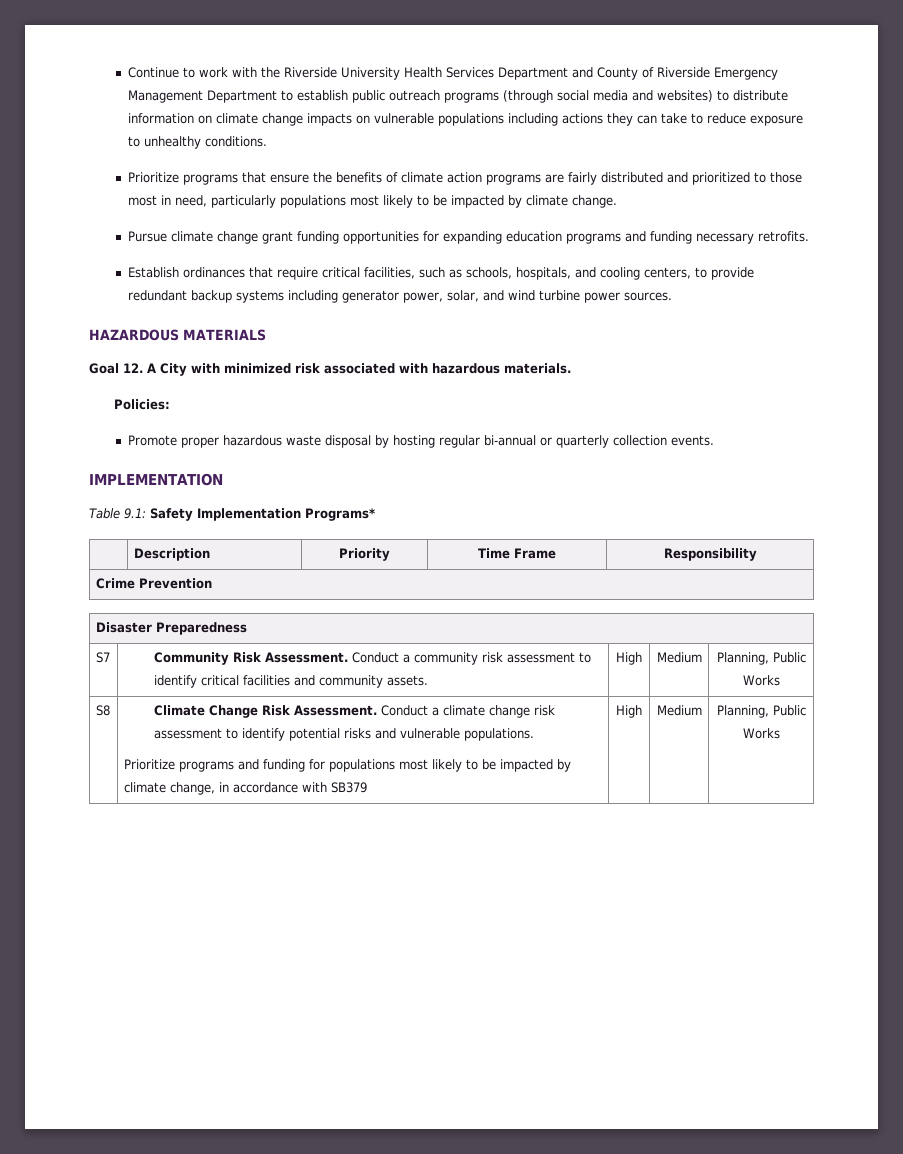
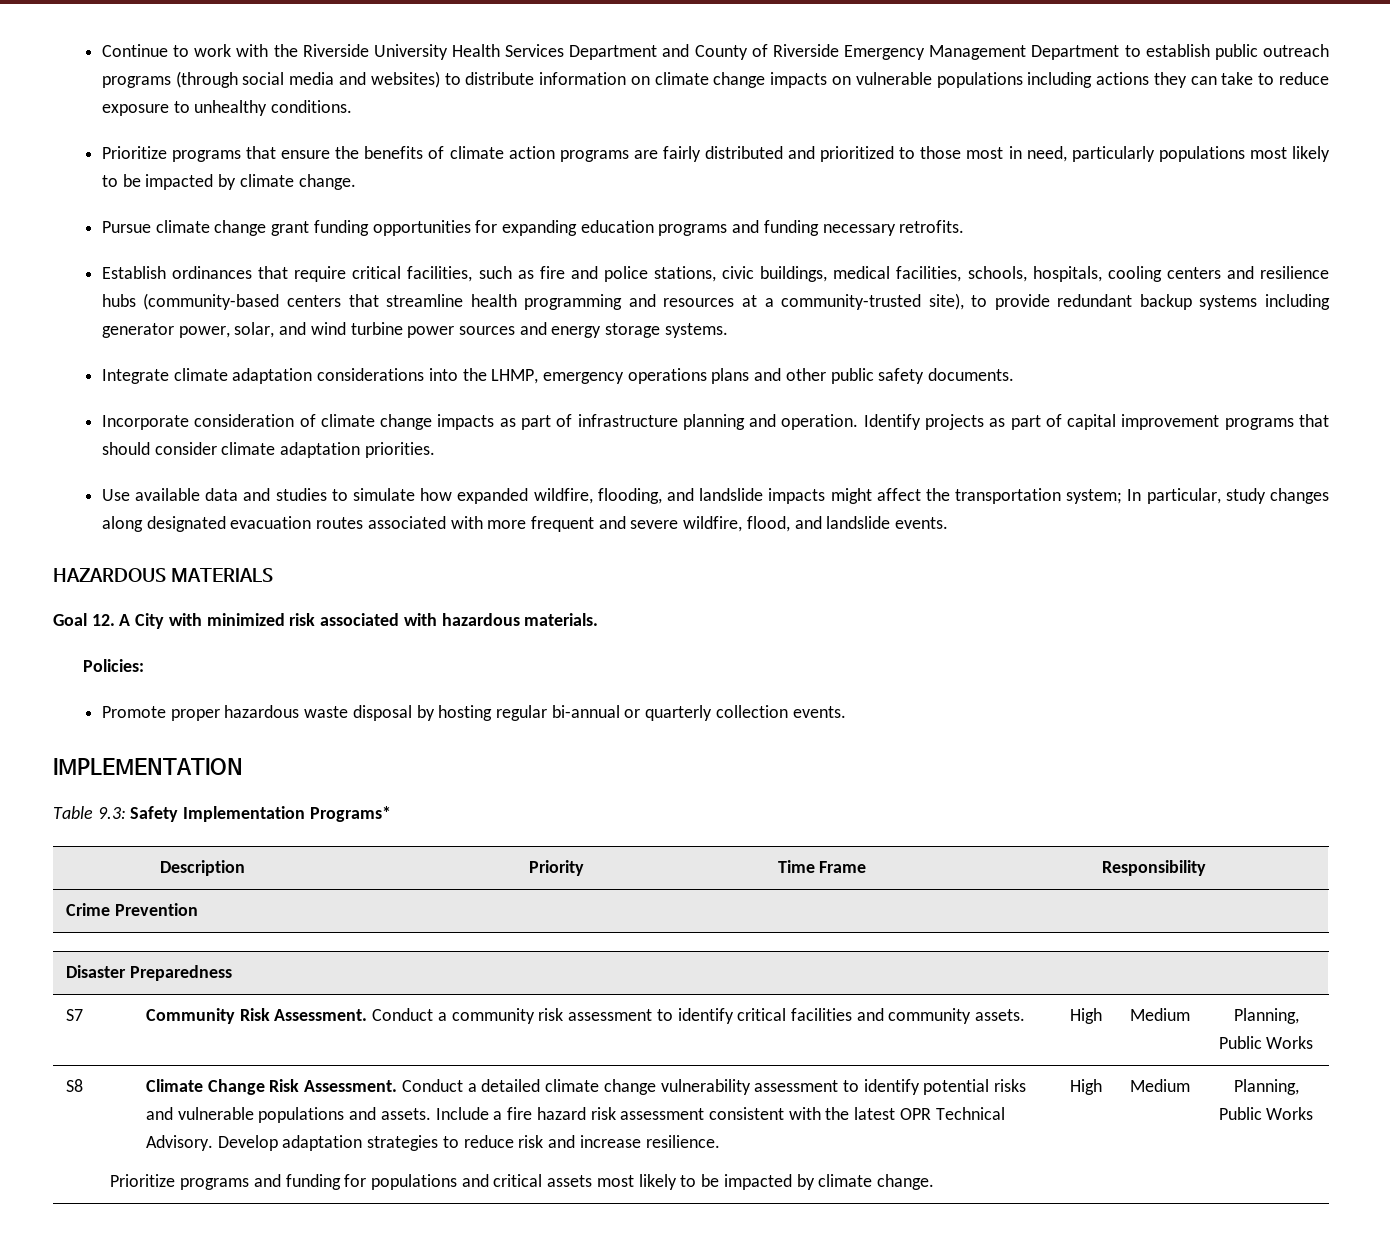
- Establish ordinances that require critical facilities, such as schools, hospitals, and cooling centers, to provide redundant backup systems including generator power, solar, and wind turbine power sources.
+ Establish ordinances that require critical facilities, such as fire and police stations, civic buildings, medical facilities, schools, hospitals, cooling centers and resilience hubs (community-based centers that streamline health programming and resources at a community-trusted site), to provide redundant backup systems including generator power, solar, and wind turbine power sources and energy storage systems.
+ Integrate climate adaptation considerations into the LHMP, emergency operations plans and other public safety documents.
+ Incorporate consideration of climate change impacts as part of infrastructure planning and operation. Identify projects as part of capital improvement programs that should consider climate adaptation priorities.
+ Use available data and studies to simulate how expanded wildfire, flooding, and landslide impacts might affect the transportation system; In particular, study changes along designated evacuation routes associated with more frequent and severe wildfire, flood, and landslide events.
- Table 9.1: Safety Implementation Programs*
+ Table 9.3: Safety Implementation Programs*
- Conduct a climate change risk assessment to identify potential risks and vulnerable populations.
+ Conduct a detailed climate change vulnerability assessment to identify potential risks and vulnerable populations and assets. Include a fire hazard risk assessment consistent with the latest OPR Technical Advisory. Develop adaptation strategies to reduce risk and increase resilience.
- Prioritize programs and funding for populations most likely to be impacted by climate change, in accordance with SB379
+ Prioritize programs and funding for populations and critical assets most likely to be impacted by climate change.

